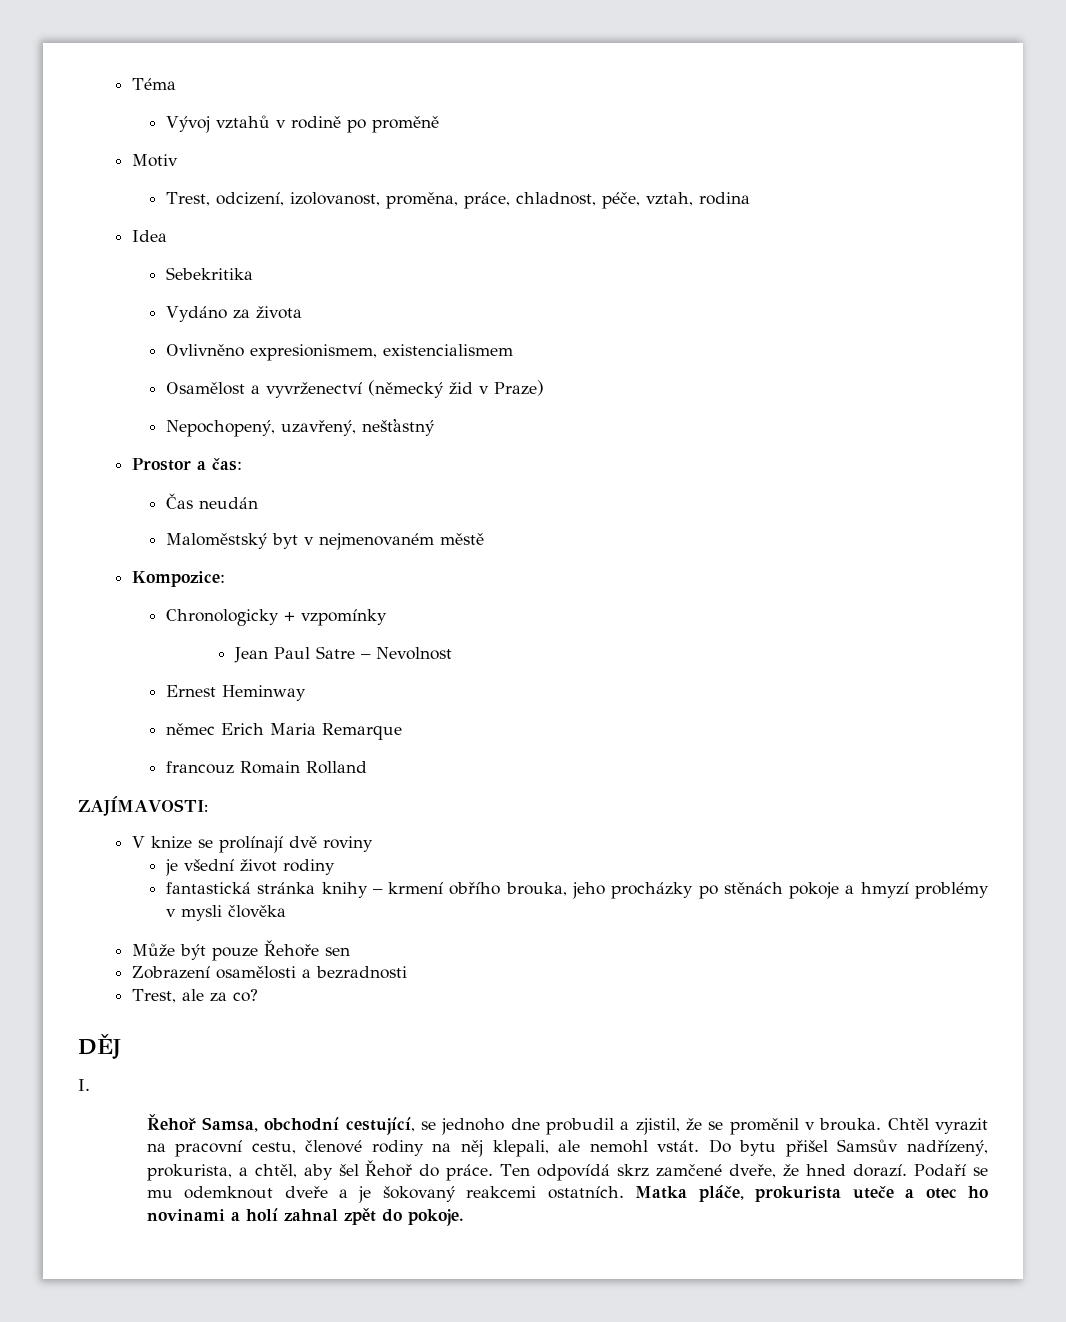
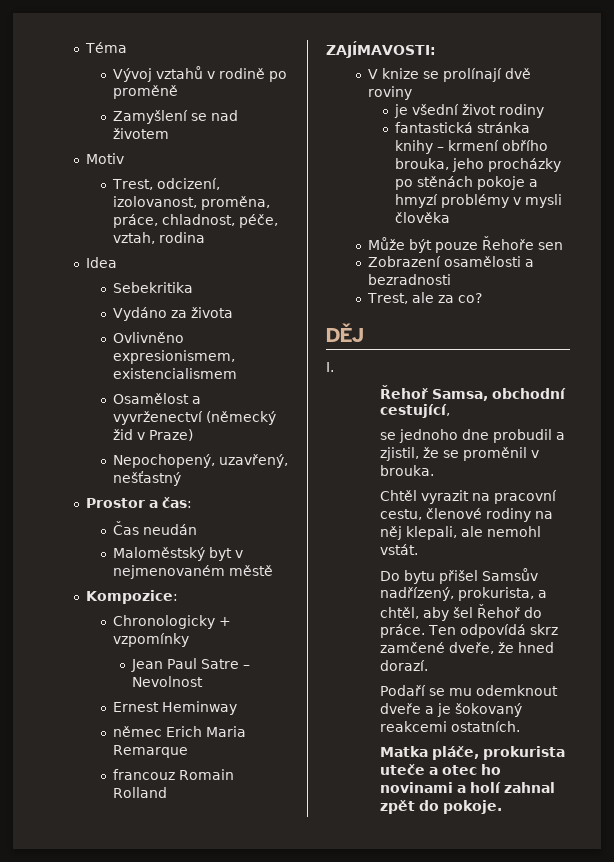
+ Zamyšlení se nad životem
- Řehoř Samsa, obchodní cestující, se jednoho dne probudil a zjistil, že se proměnil v brouka. Chtěl vyrazit na pracovní cestu, členové rodiny na něj klepali, ale nemohl vstát. Do bytu přišel Samsův nadřízený, prokurista, a chtěl, aby šel Řehoř do práce.
+ Řehoř Samsa, obchodní cestující,
+ se jednoho dne probudil a zjistil, že se proměnil v brouka.
+ Chtěl vyrazit na pracovní cestu, členové rodiny na něj klepali, ale nemohl vstát.
+ Do bytu přišel Samsův nadřízený, prokurista, a chtěl, aby šel Řehoř do práce.
- Ten odpovídá skrz zamčené dveře, že hned dorazí. Podaří se mu odemknout dveře a je šokovaný reakcemi ostatních. Matka pláče, prokurista uteče a otec ho novinami a holí zahnal zpět do pokoje.
+ Ten odpovídá skrz zamčené dveře, že hned dorazí.
+ Podaří se mu odemknout dveře a je šokovaný reakcemi ostatních.
+ Matka pláče, prokurista uteče a otec ho novinami a holí zahnal zpět do pokoje.

